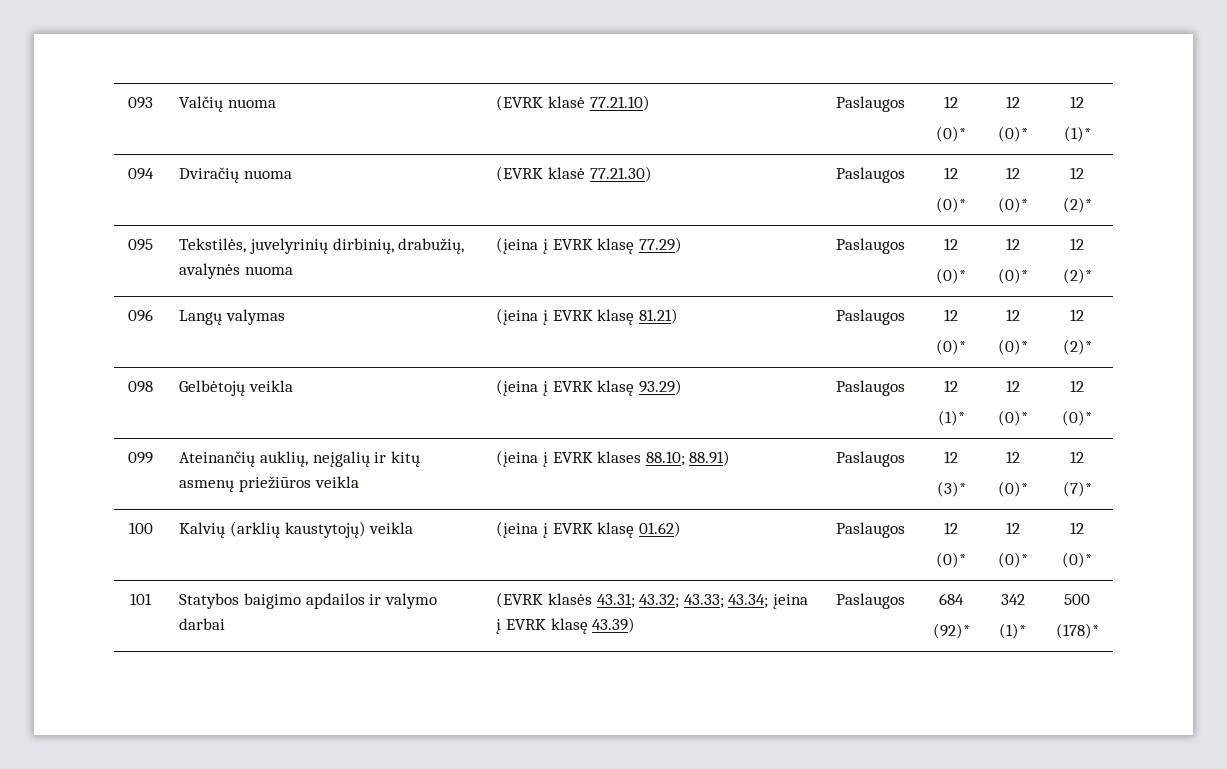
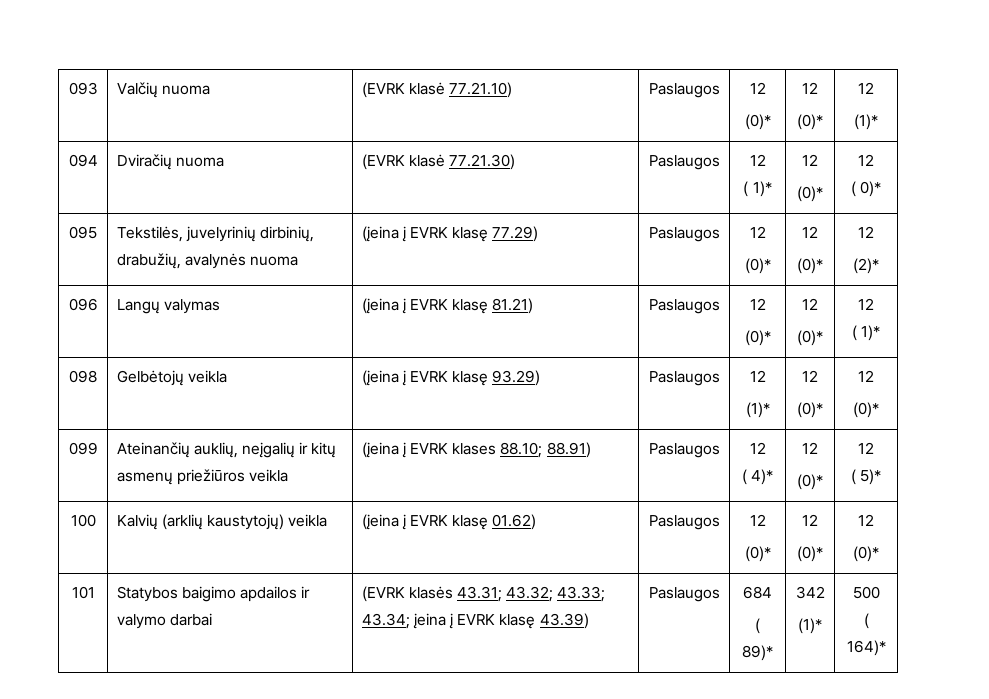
  094 | Dviračių nuoma | (EVRK klasė 77.21.30) | Paslaugos | 12
+ ( 1)* | 12
  (0)* | 12
- (0)* | 12
- (2)*
+ ( 0)*
  096 | Langų valymas | (įeina į EVRK klasę 81.21) | Paslaugos | 12
  (0)* | 12
  (0)* | 12
- (2)*
+ ( 1)*
  099 | Ateinančių auklių, neįgalių ir kitų asmenų priežiūros veikla | (įeina į EVRK klases 88.10; 88.91) | Paslaugos | 12
- (3)* | 12
+ ( 4)* | 12
  (0)* | 12
- (7)*
+ ( 5)*
  101 | Statybos baigimo apdailos ir valymo darbai | (EVRK klasės 43.31; 43.32; 43.33; 43.34; įeina į EVRK klasę 43.39) | Paslaugos | 684
- (92)* | 342
+ ( 89)* | 342
  (1)* | 500
- (178)*
+ ( 164)*

